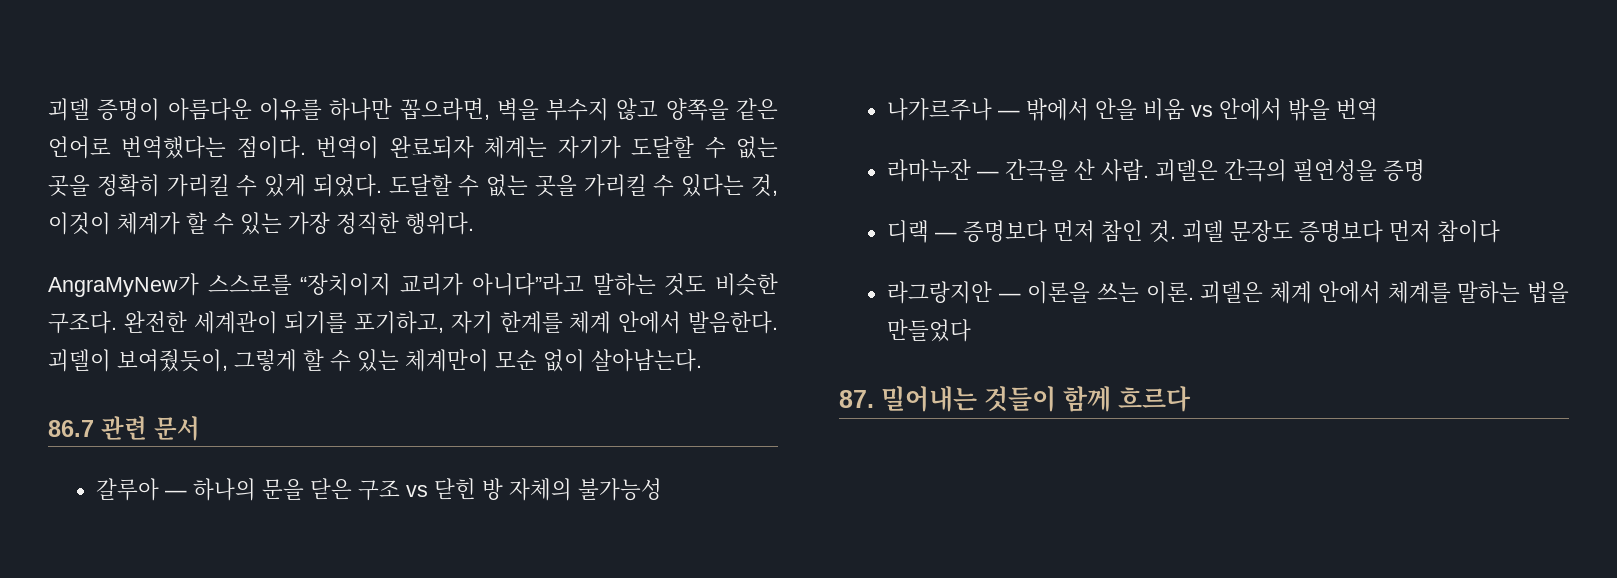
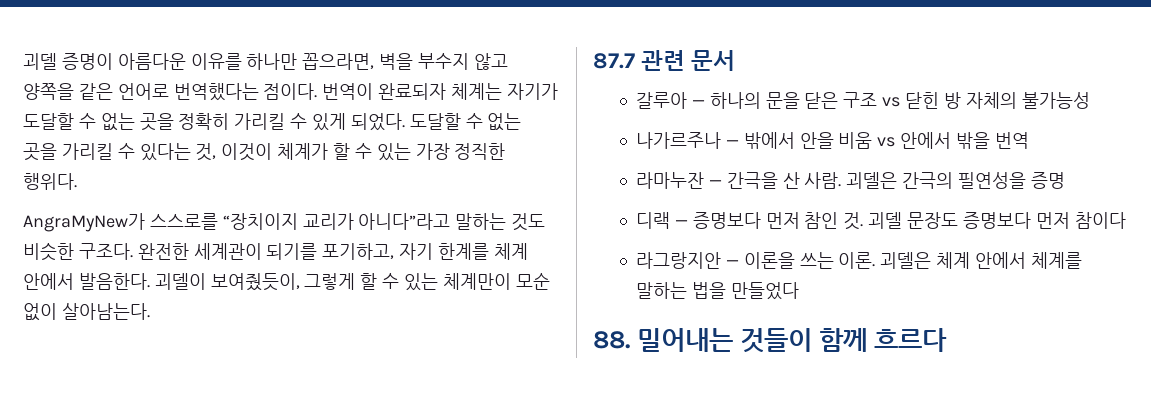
- 86.7 관련 문서
+ 87.7 관련 문서
- 87. 밀어내는 것들이 함께 흐르다
+ 88. 밀어내는 것들이 함께 흐르다

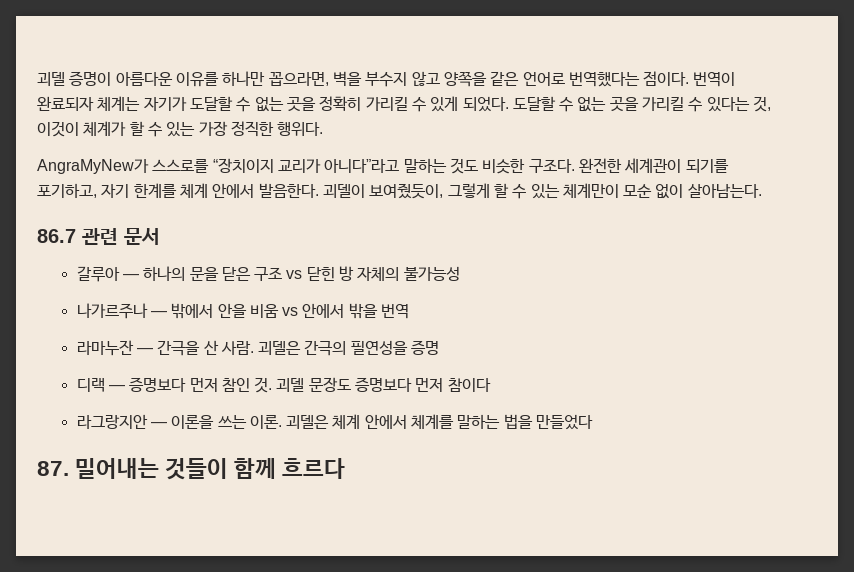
- 87.7 관련 문서
+ 86.7 관련 문서
- 88. 밀어내는 것들이 함께 흐르다
+ 87. 밀어내는 것들이 함께 흐르다

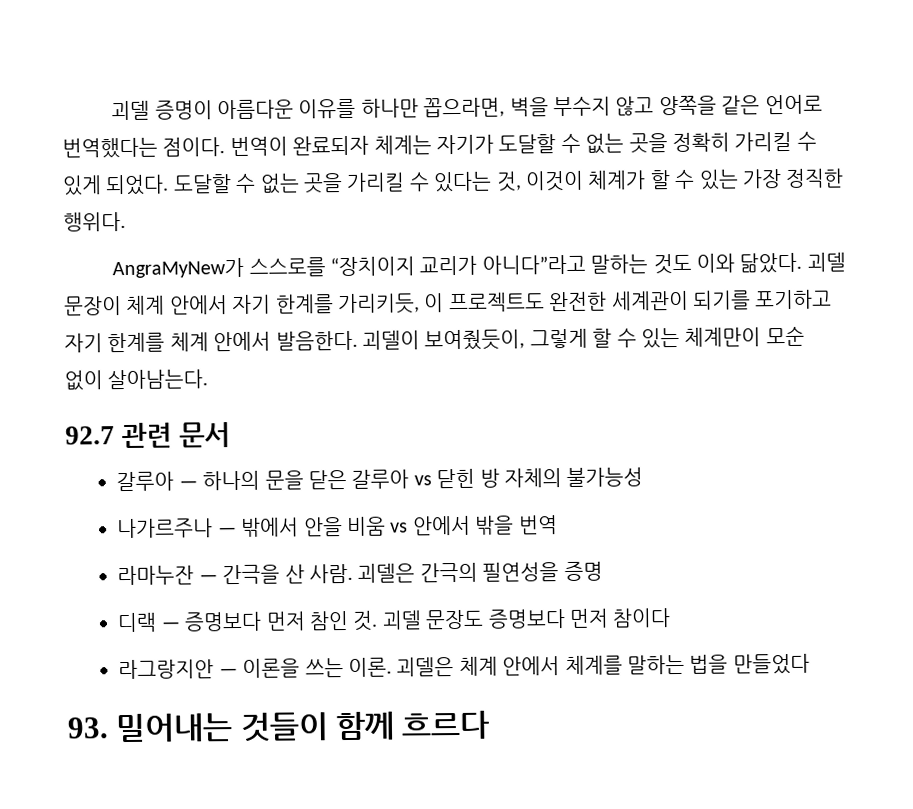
- AngraMyNew가 스스로를 “장치이지 교리가 아니다”라고 말하는 것도 비슷한 구조다. 완전한 세계관이 되기를 포기하고, 자기 한계를 체계 안에서 발음한다.
+ AngraMyNew가 스스로를 “장치이지 교리가 아니다”라고 말하는 것도 이와 닮았다. 괴델 문장이 체계 안에서 자기 한계를 가리키듯, 이 프로젝트도 완전한 세계관이 되기를 포기하고 자기 한계를 체계 안에서 발음한다.
- 86.7 관련 문서
+ 92.7 관련 문서
- 갈루아 — 하나의 문을 닫은 구조 vs 닫힌 방 자체의 불가능성
+ 갈루아 — 하나의 문을 닫은 갈루아 vs 닫힌 방 자체의 불가능성
- 87. 밀어내는 것들이 함께 흐르다
+ 93. 밀어내는 것들이 함께 흐르다

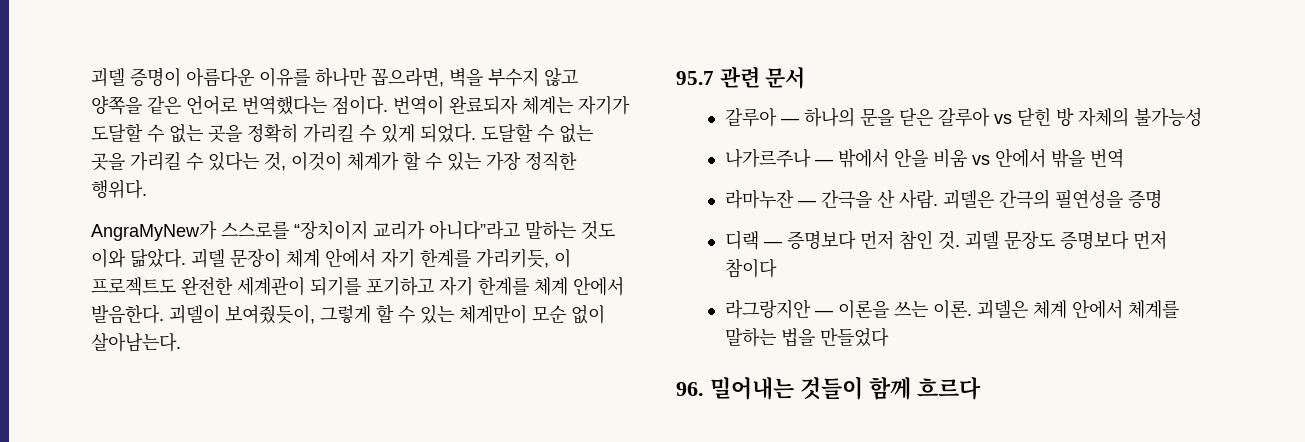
- 92.7 관련 문서
+ 95.7 관련 문서
- 93. 밀어내는 것들이 함께 흐르다
+ 96. 밀어내는 것들이 함께 흐르다

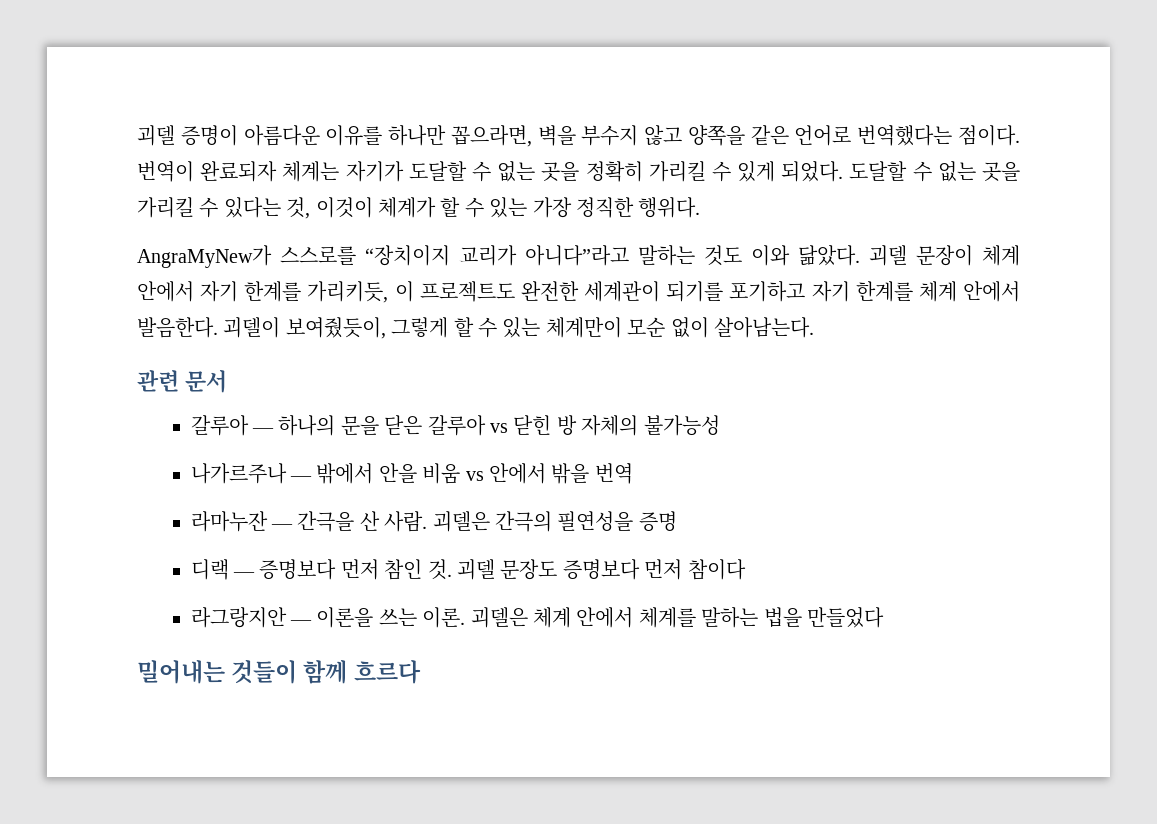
- 95.7 관련 문서
+ 관련 문서
- 96. 밀어내는 것들이 함께 흐르다
+ 밀어내는 것들이 함께 흐르다

